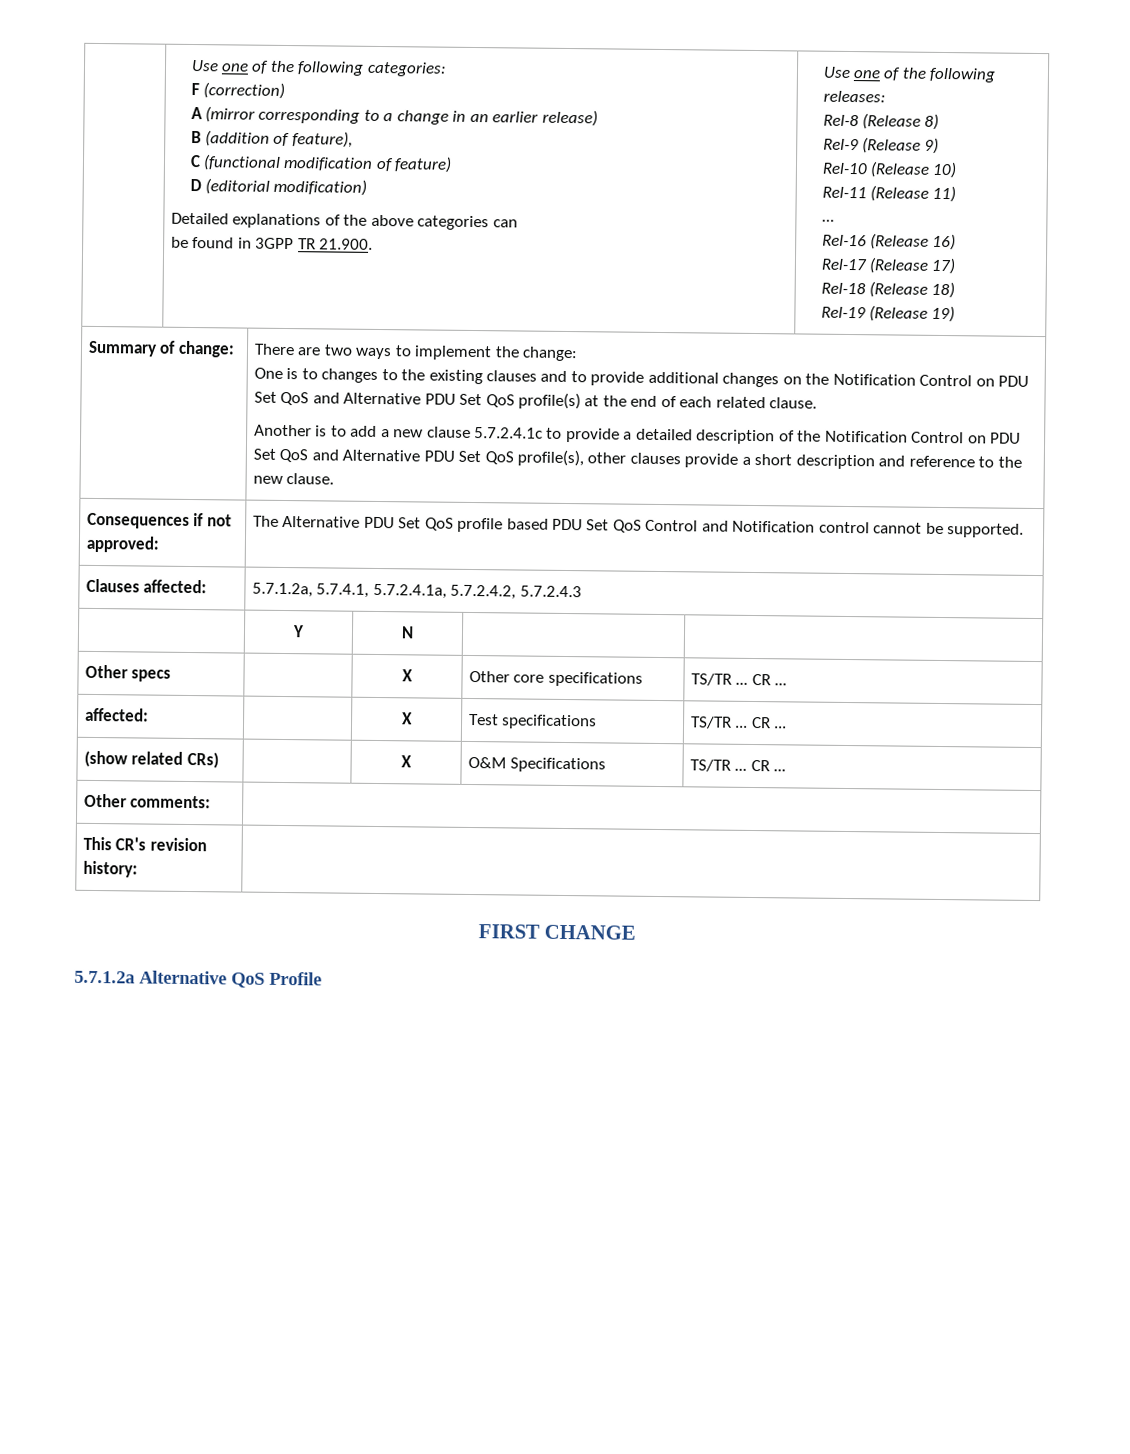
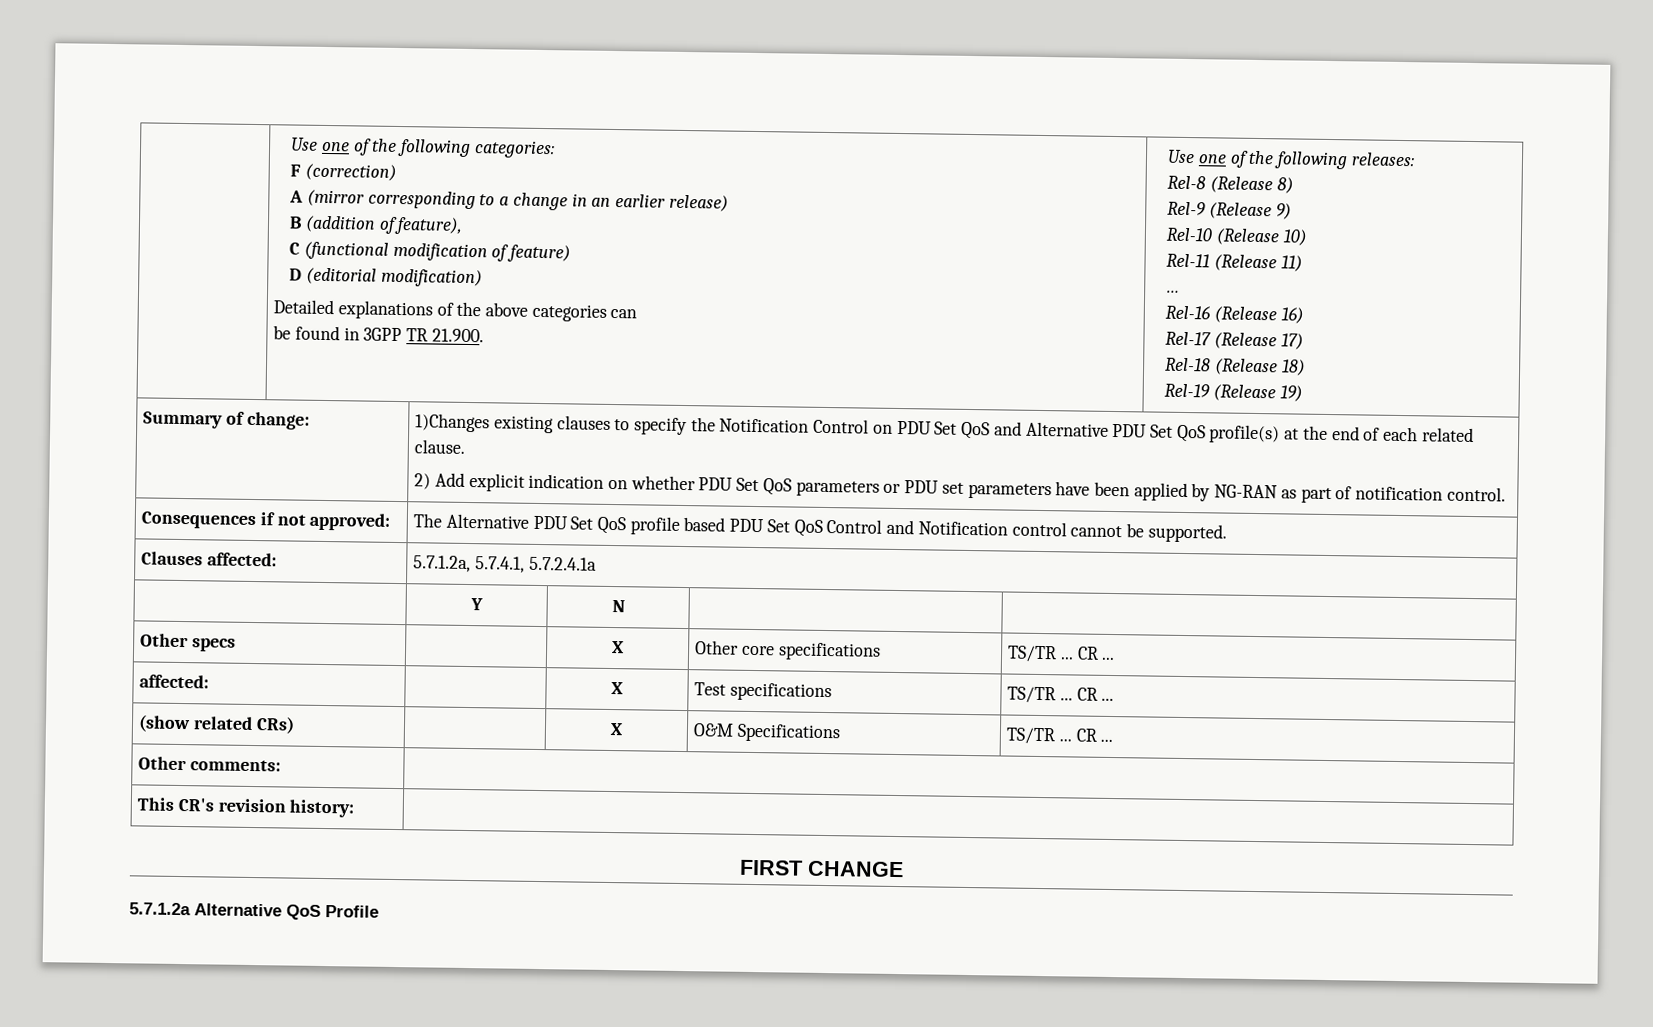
- There are two ways to implement the change:
- One is to changes to the existing clauses and to provide additional changes on the Notification Control on PDU Set QoS and Alternative PDU Set QoS profile(s) at the end of each related clause.
+ 1)Changes existing clauses to specify the Notification Control on PDU Set QoS and Alternative PDU Set QoS profile(s) at the end of each related clause.
- Another is to add a new clause 5.7.2.4.1c to provide a detailed description of the Notification Control on PDU Set QoS and Alternative PDU Set QoS profile(s), other clauses provide a short description and reference to the new clause.
+ 2) Add explicit indication on whether PDU Set QoS parameters or PDU set parameters have been applied by NG-RAN as part of notification control.
- Clauses affected: | 5.7.1.2a, 5.7.4.1, 5.7.2.4.1a, 5.7.2.4.2, 5.7.2.4.3
+ Clauses affected: | 5.7.1.2a, 5.7.4.1, 5.7.2.4.1a

